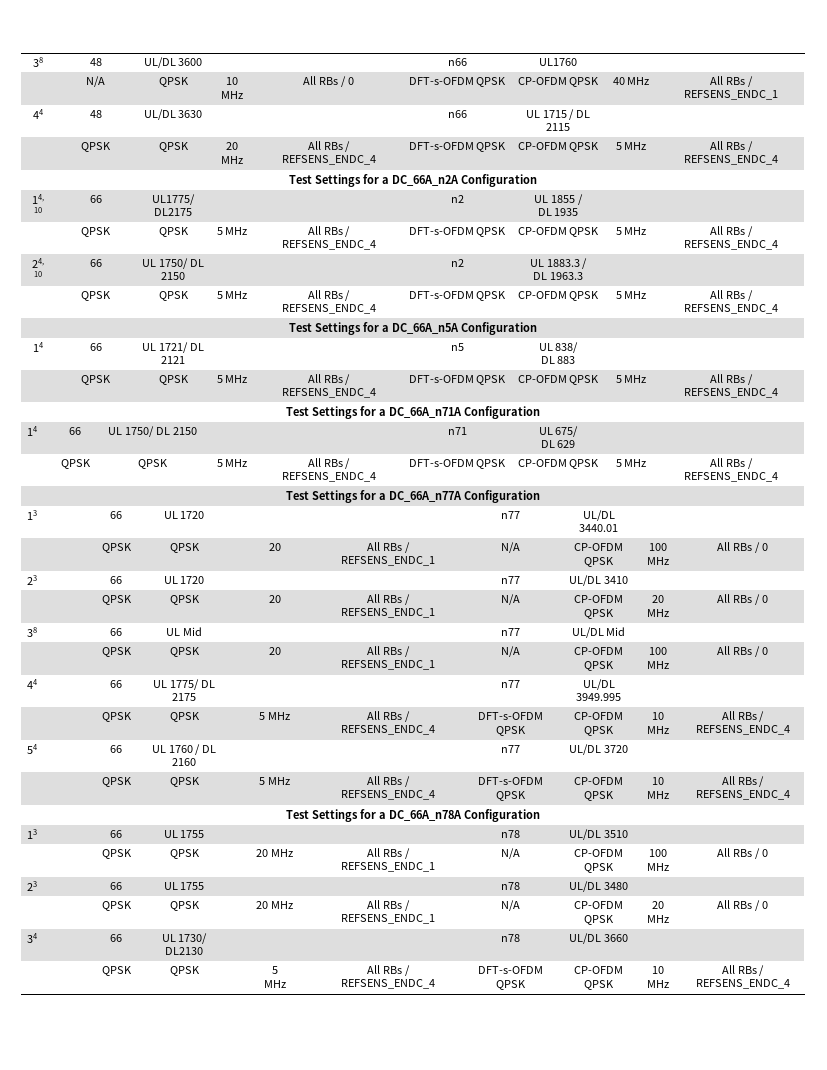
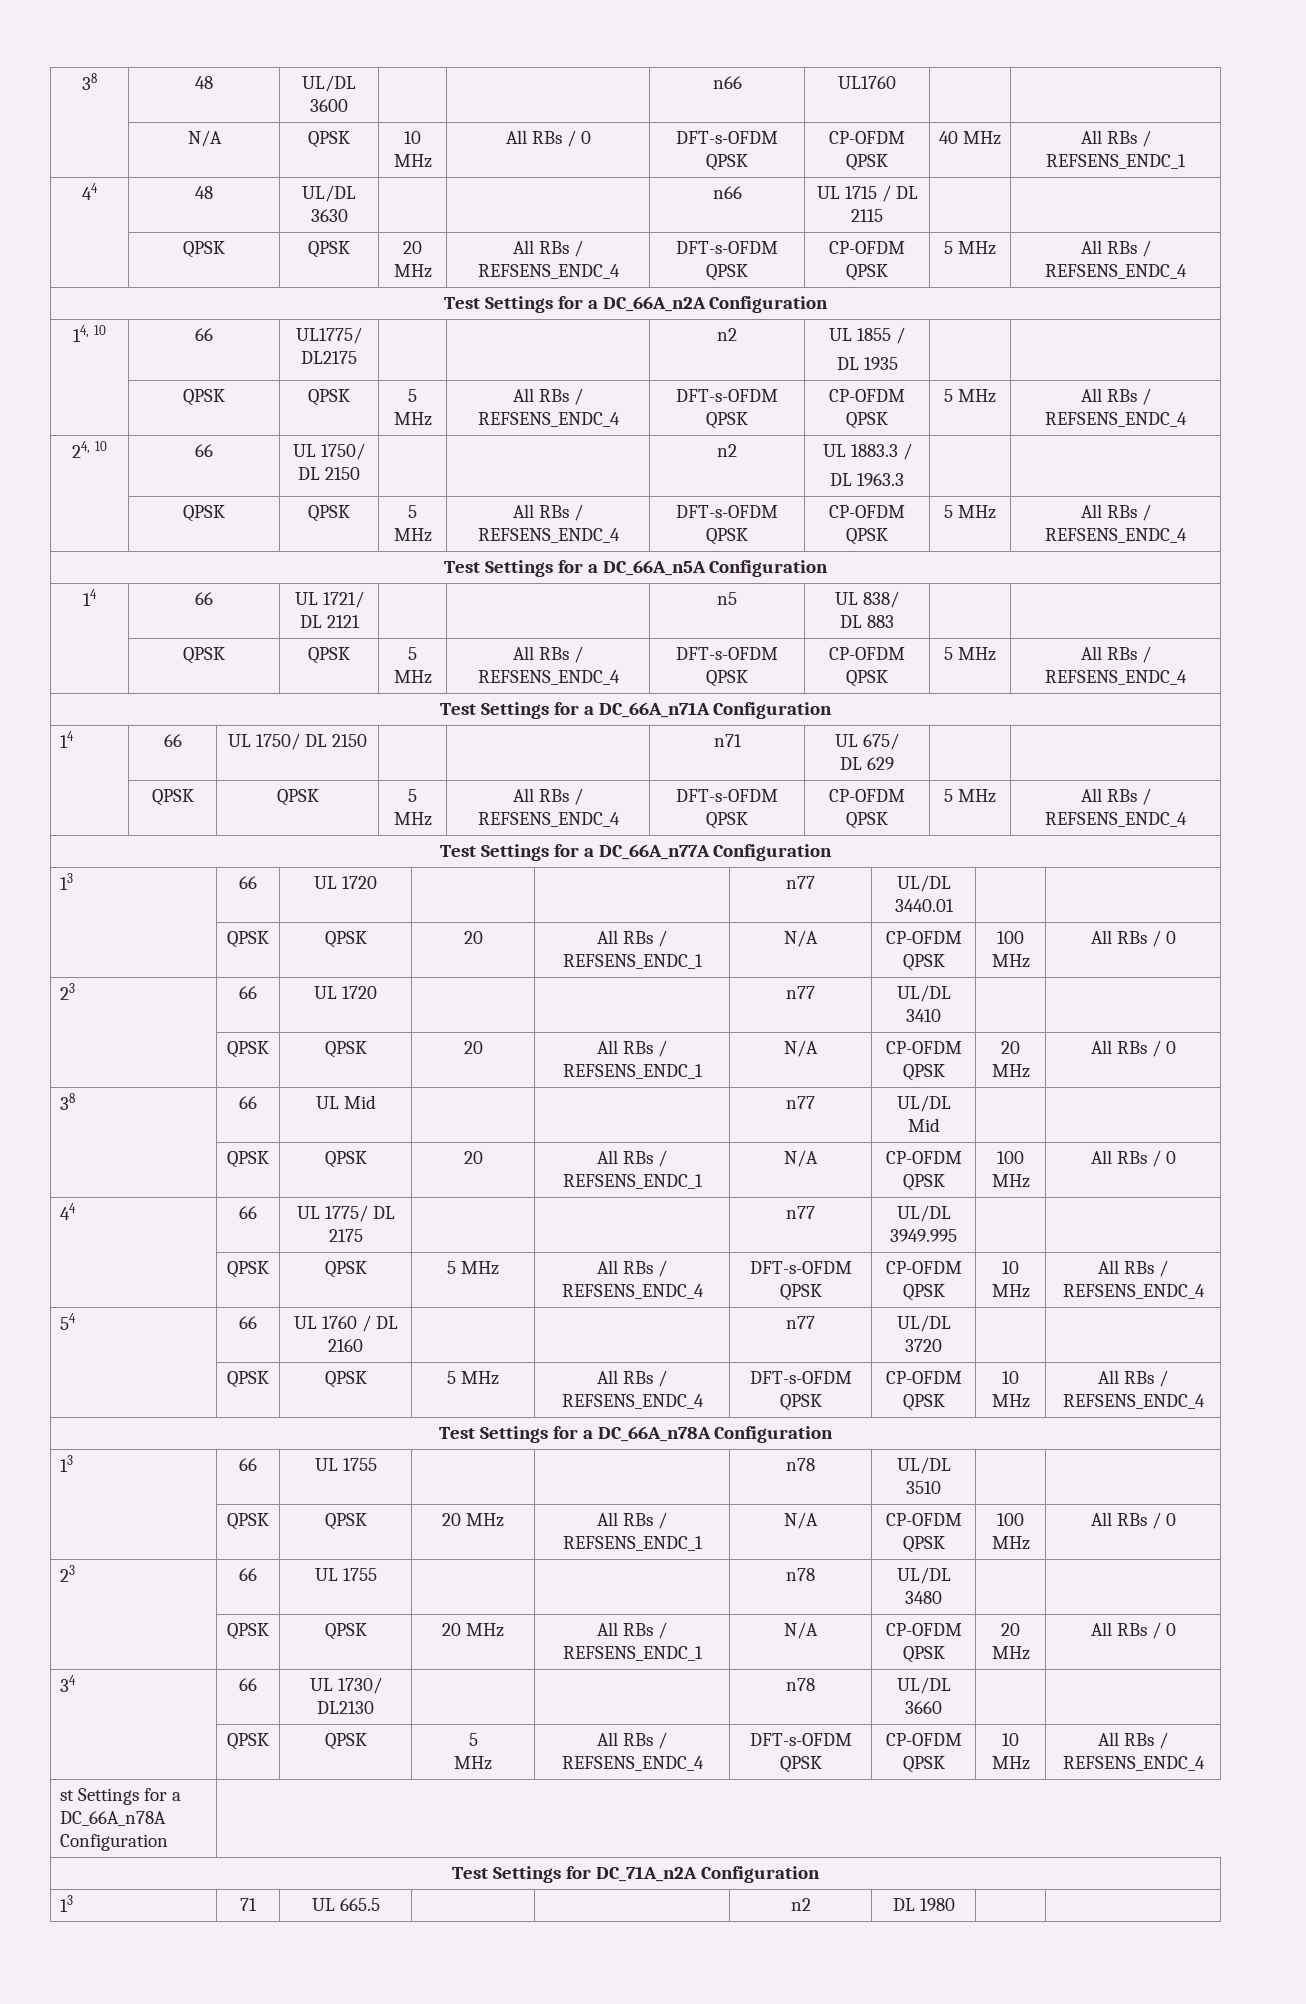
+ st Settings for a DC_66A_n78A Configuration
+ Test Settings for DC_71A_n2A Configuration
+ 13 | 71 | UL 665.5 | | | n2 | DL 1980 | |

